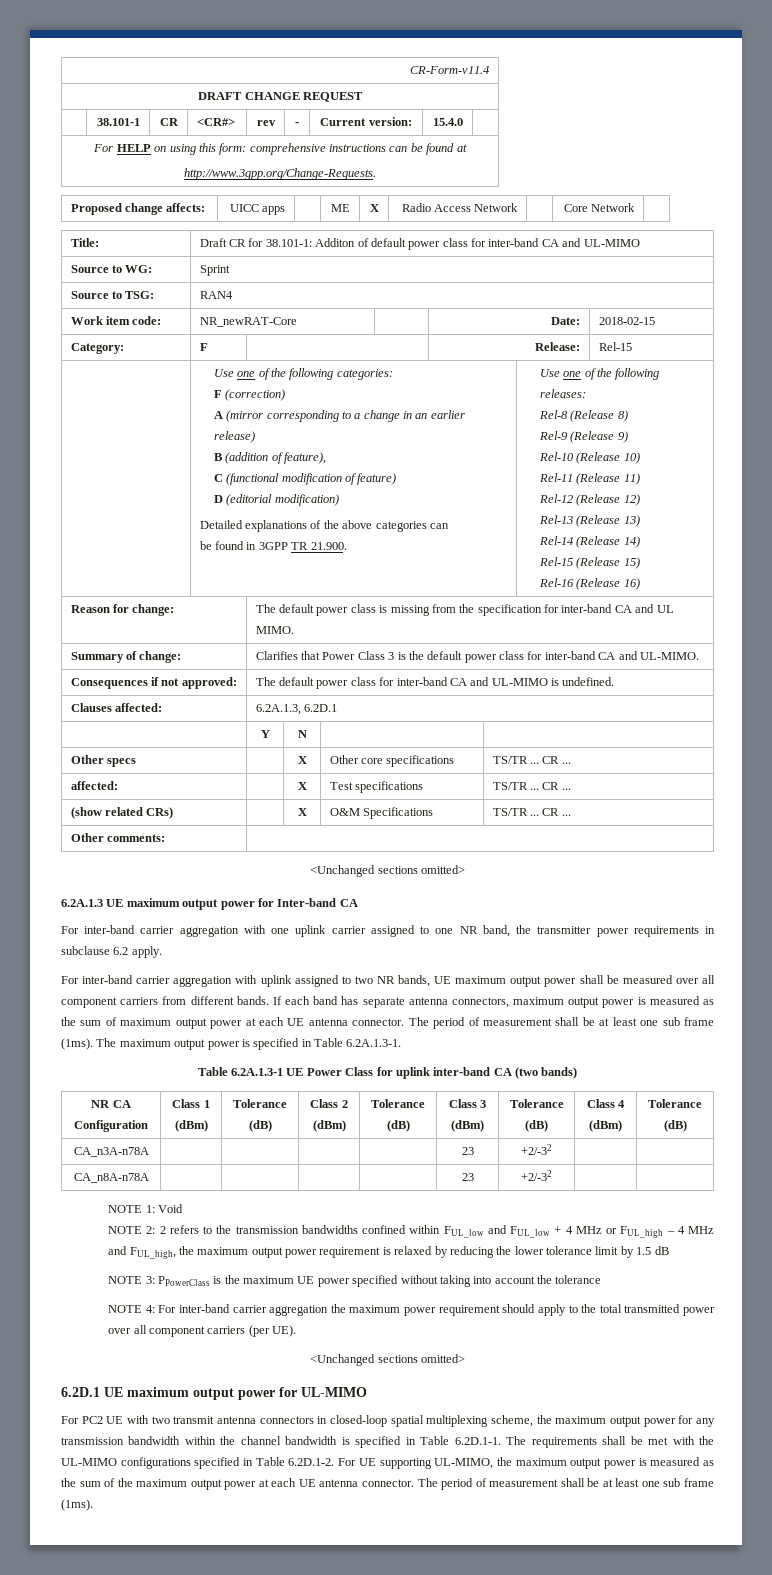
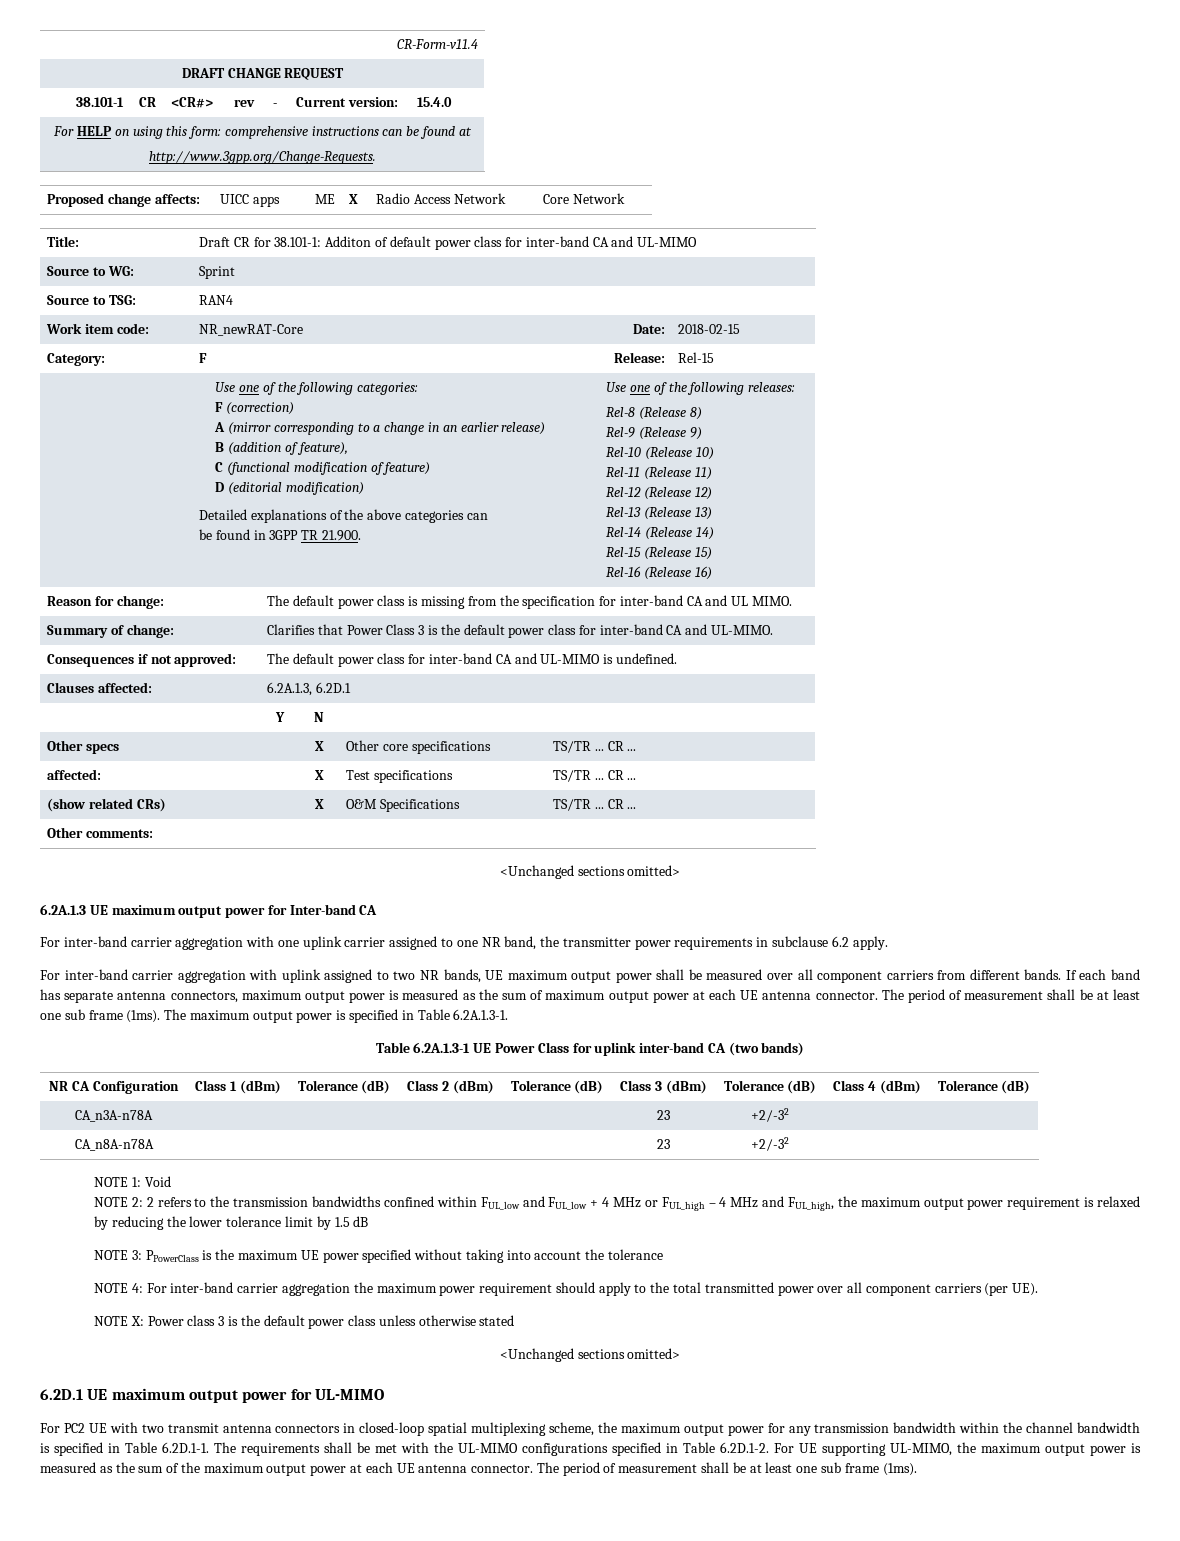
+ NOTE X: Power class 3 is the default power class unless otherwise stated

